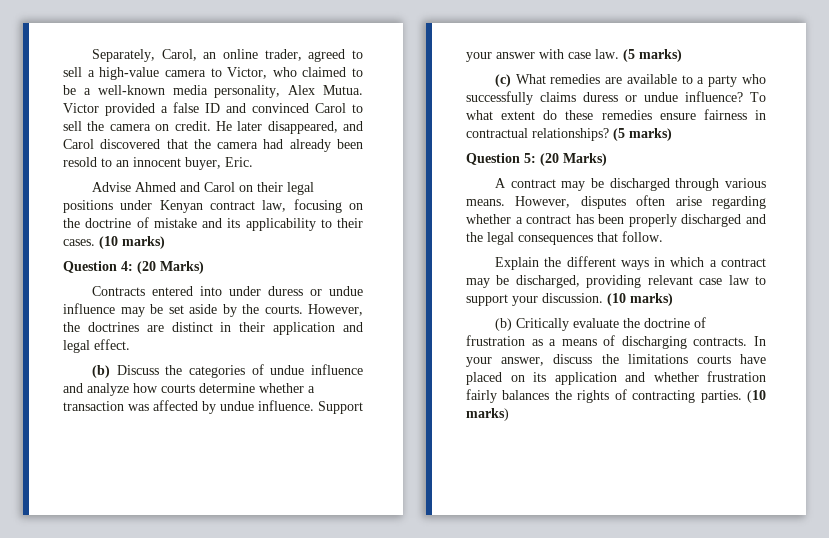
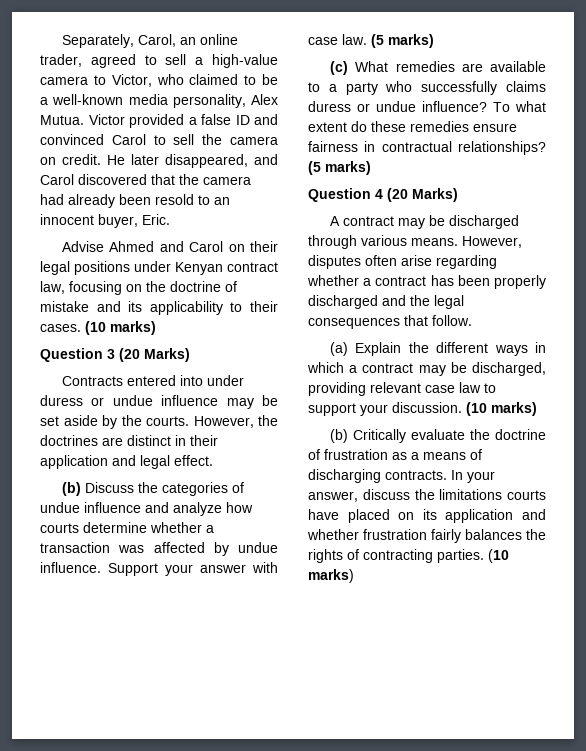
- Question 4: (20 Marks)
+ Question 3 (20 Marks)
- Question 5: (20 Marks)
+ Question 4 (20 Marks)
- Explain the different ways in which a contract may be discharged, providing relevant case law to support your discussion.
+ (a) Explain the different ways in which a contract may be discharged, providing relevant case law to support your discussion.

